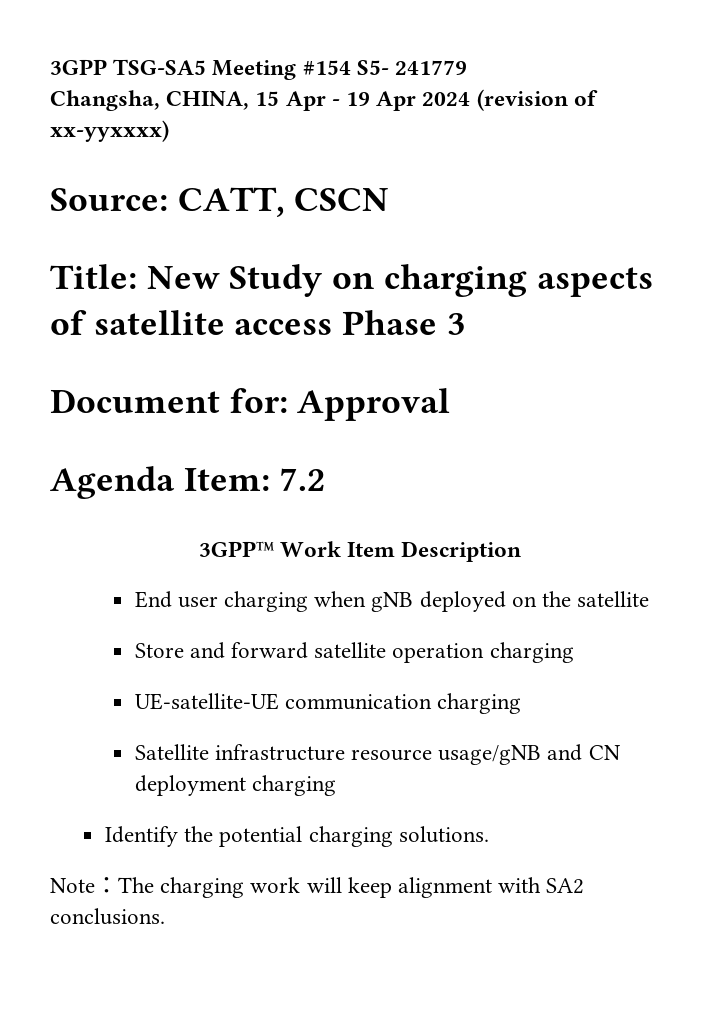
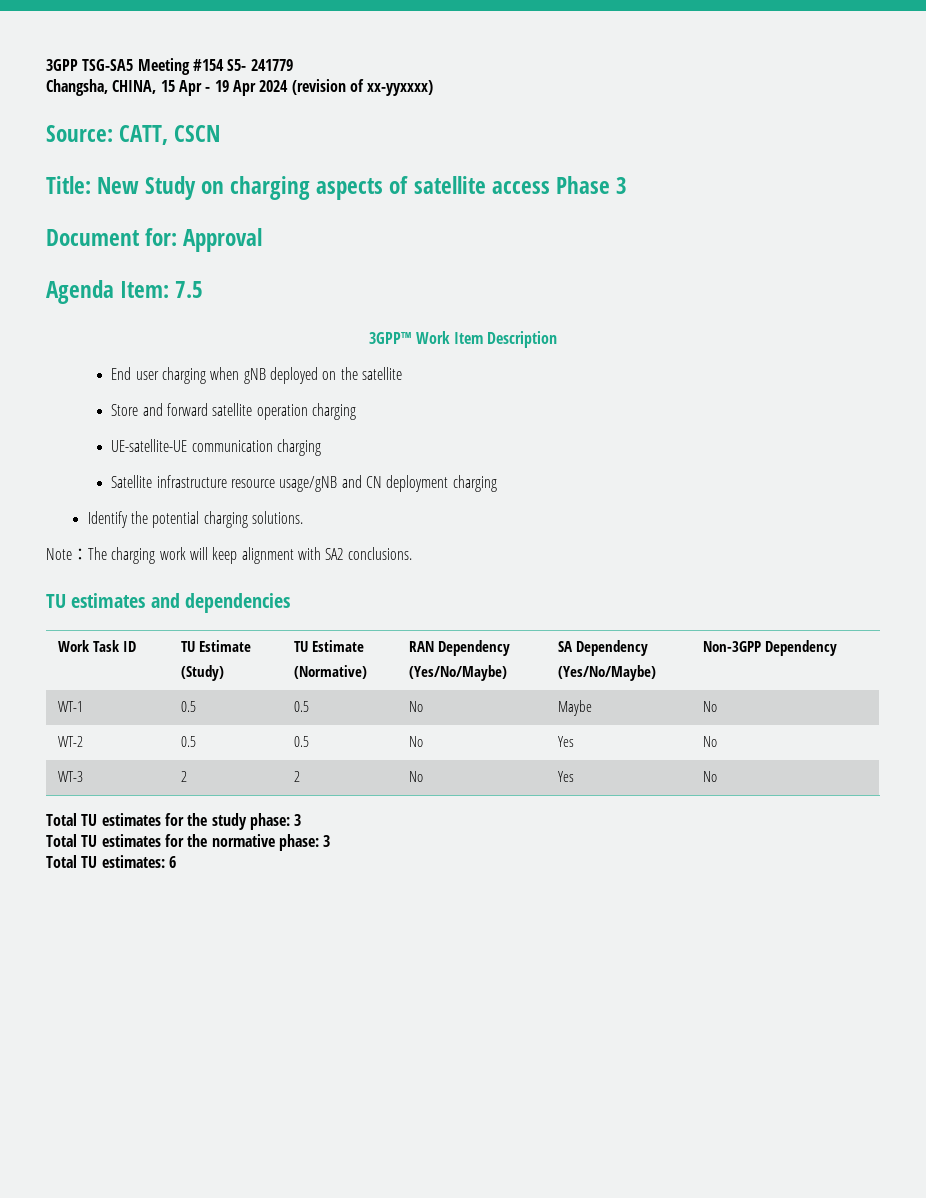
- Agenda Item: 7.2
+ Agenda Item: 7.5
+ TU estimates and dependencies
+ Work Task ID | TU Estimate
+ (Study) | TU Estimate
+ (Normative) | RAN Dependency
+ (Yes/No/Maybe) | SA Dependency
+ (Yes/No/Maybe) | Non-3GPP Dependency
+ WT-1 | 0.5 | 0.5 | No | Maybe | No
+ WT-2 | 0.5 | 0.5 | No | Yes | No
+ WT-3 | 2 | 2 | No | Yes | No
+ Total TU estimates for the study phase: 3
+ Total TU estimates for the normative phase: 3
+ Total TU estimates: 6

